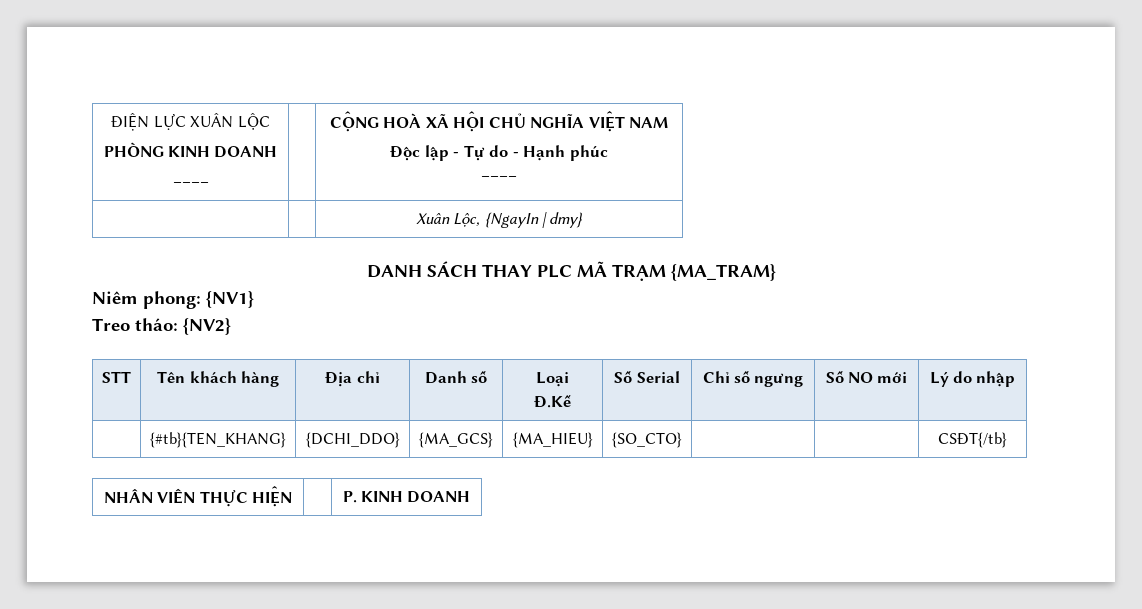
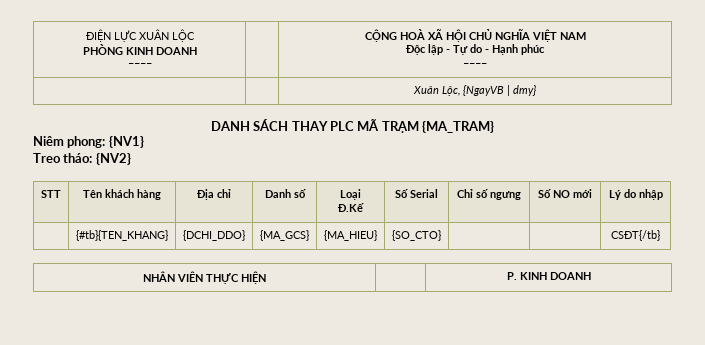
- | | Xuân Lộc, {NgayIn | dmy}
+ | | Xuân Lộc, {NgayVB | dmy}

